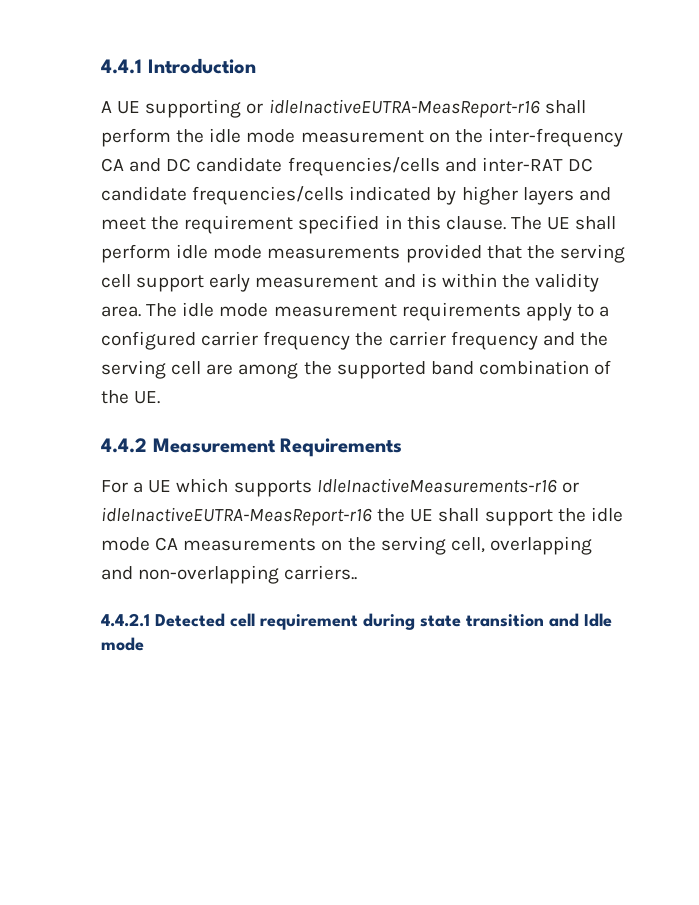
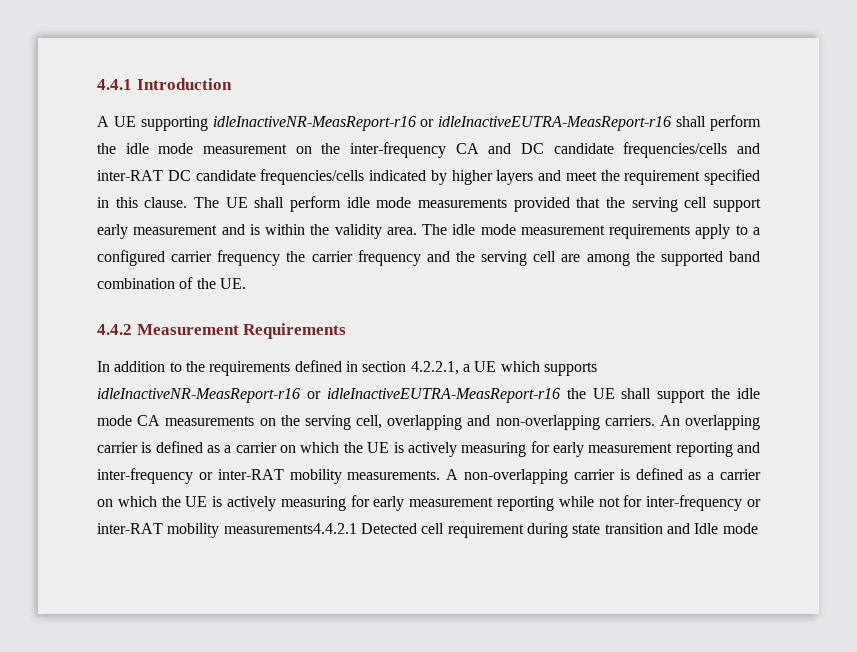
- A UE supporting or idleInactiveEUTRA-MeasReport-r16 shall perform the idle mode measurement on the inter-frequency CA and DC candidate frequencies/cells and inter-RAT DC candidate frequencies/cells indicated by higher layers and meet the requirement specified in this clause.
+ A UE supporting idleInactiveNR-MeasReport-r16 or idleInactiveEUTRA-MeasReport-r16 shall perform the idle mode measurement on the inter-frequency CA and DC candidate frequencies/cells and inter-RAT DC candidate frequencies/cells indicated by higher layers and meet the requirement specified in this clause.
- For a UE which supports IdleInactiveMeasurements-r16 or idleInactiveEUTRA-MeasReport-r16 the UE shall support the idle mode CA measurements on the serving cell, overlapping and non-overlapping carriers..
- 4.4.2.1 Detected cell requirement during state transition and Idle mode
+ In addition to the requirements defined in section 4.2.2.1, a UE which supports idleInactiveNR-MeasReport-r16 or idleInactiveEUTRA-MeasReport-r16 the UE shall support the idle mode CA measurements on the serving cell, overlapping and non-overlapping carriers. An overlapping carrier is defined as a carrier on which the UE is actively measuring for early measurement reporting and inter-frequency or inter-RAT mobility measurements. A non-overlapping carrier is defined as a carrier on which the UE is actively measuring for early measurement reporting while not for inter-frequency or inter-RAT mobility measurements4.4.2.1 Detected cell requirement during state transition and Idle mode

